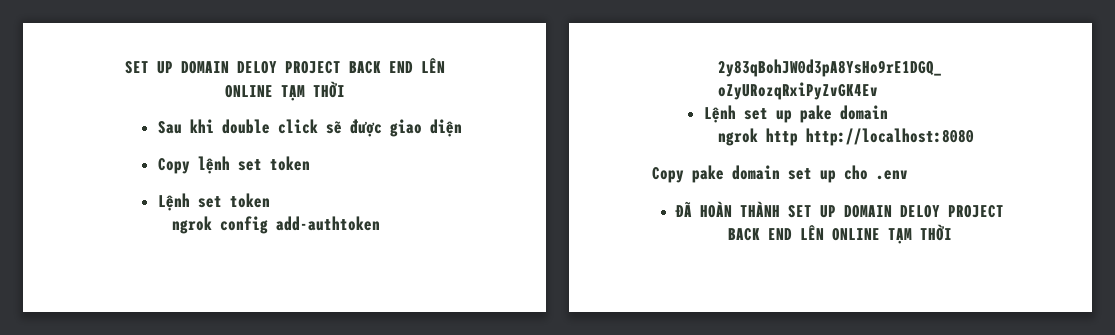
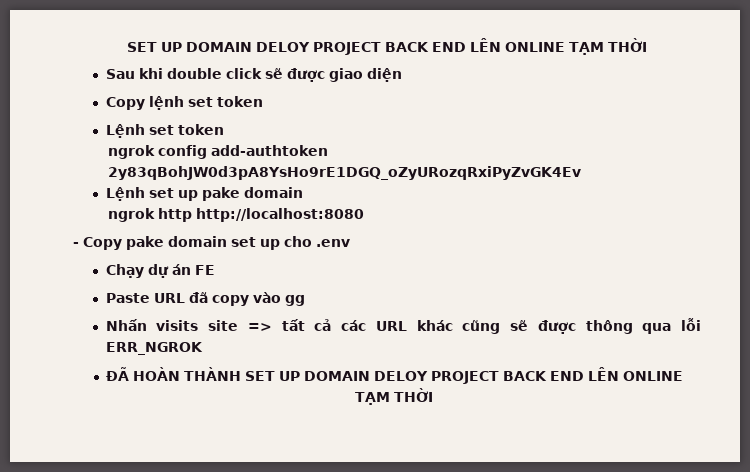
- Copy pake domain set up cho .env
+ - Copy pake domain set up cho .env
+ Chạy dự án FE
+ Paste URL đã copy vào gg
+ Nhấn visits site => tất cả các URL khác cũng sẽ được thông qua lỗi ERR_NGROK

